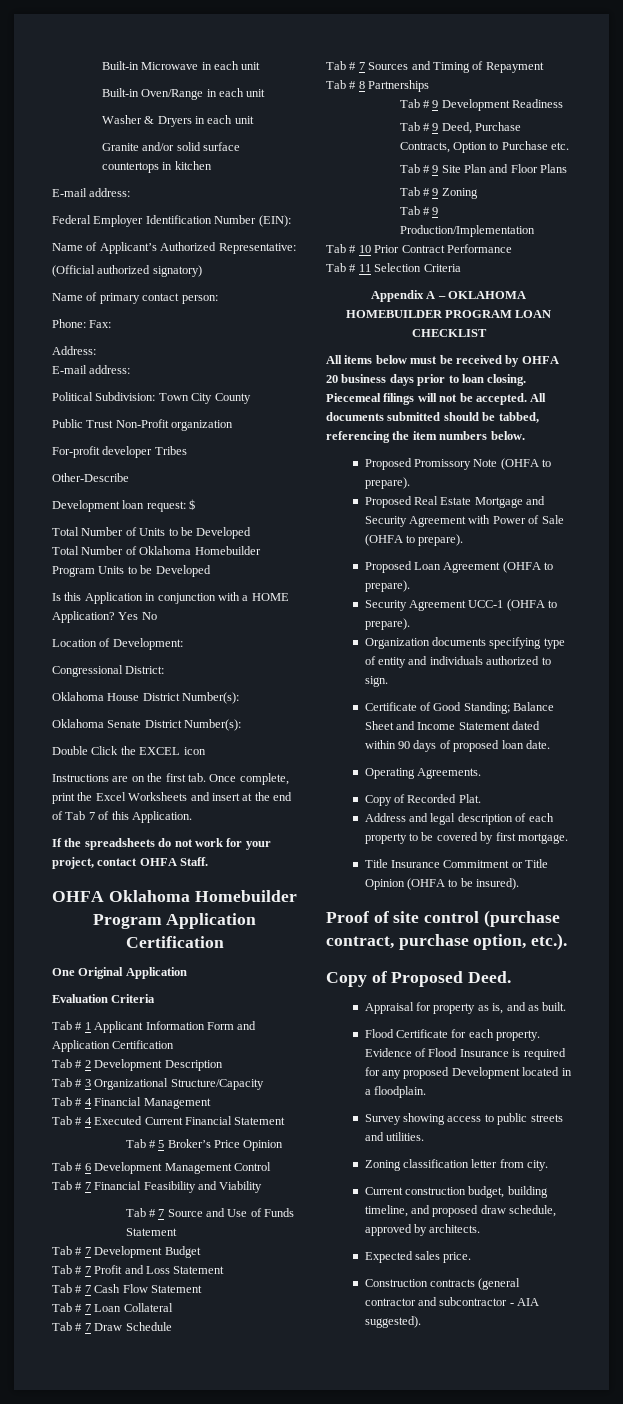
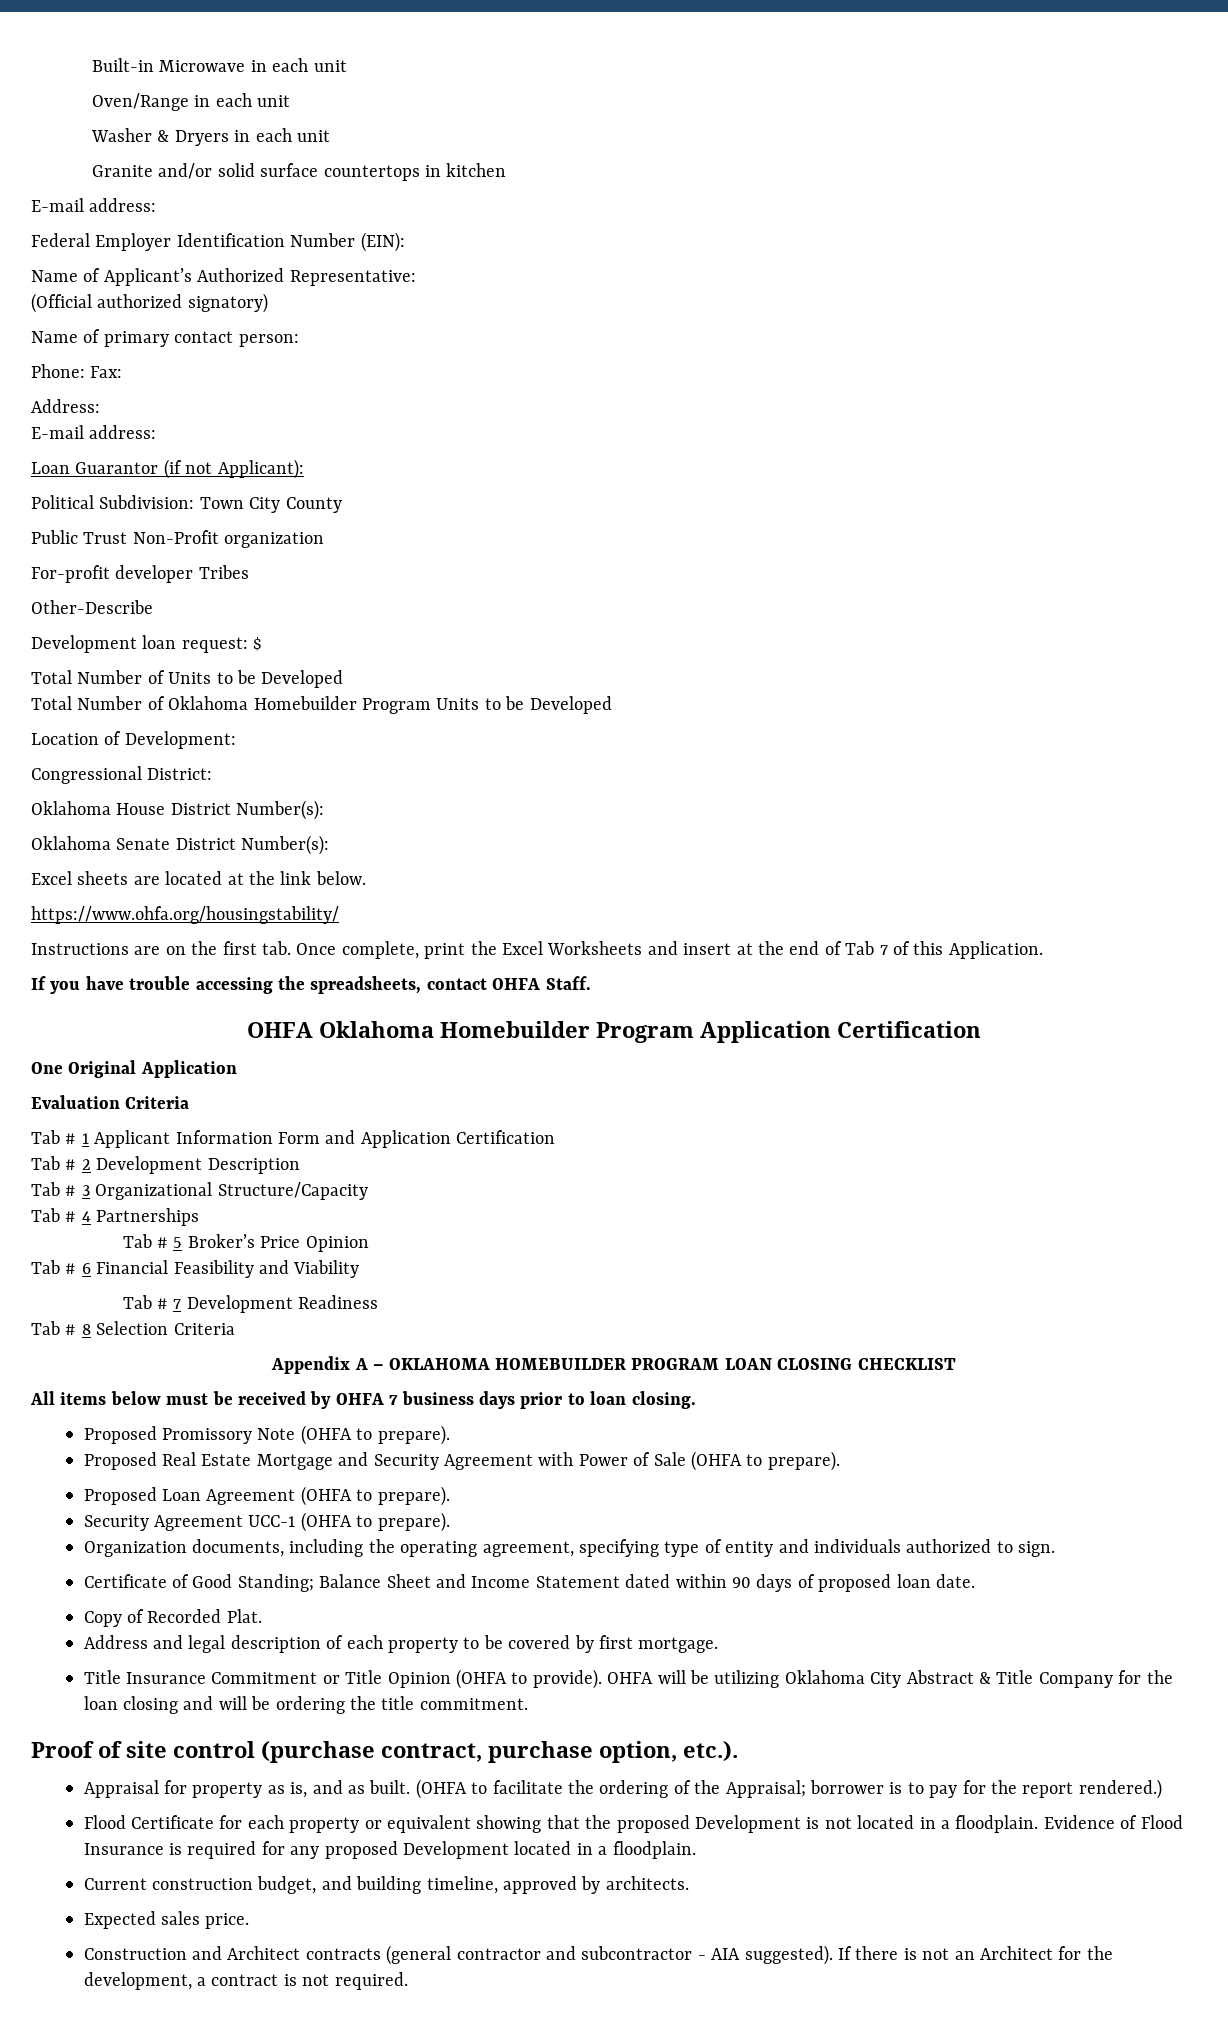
- Built-in Oven/Range in each unit
+ Oven/Range in each unit
+ Loan Guarantor (if not Applicant):
- Is this Application in conjunction with a HOME Application? Yes No
- Double Click the EXCEL icon
+ Excel sheets are located at the link below.
+ https://www.ohfa.org/housingstability/
- If the spreadsheets do not work for your project, contact OHFA Staff.
+ If you have trouble accessing the spreadsheets, contact OHFA Staff.
- Tab # 4 Financial Management
- Tab # 4 Executed Current Financial Statement
+ Tab # 4 Partnerships
- Tab # 6 Development Management Control
- Tab # 7 Financial Feasibility and Viability
+ Tab # 6 Financial Feasibility and Viability
- Tab # 7 Source and Use of Funds Statement
- Tab # 7 Development Budget
- Tab # 7 Profit and Loss Statement
- Tab # 7 Cash Flow Statement
- Tab # 7 Loan Collateral
- Tab # 7 Draw Schedule
- Tab # 7 Sources and Timing of Repayment
- Tab # 8 Partnerships
- Tab # 9 Development Readiness
- Tab # 9 Deed, Purchase Contracts, Option to Purchase etc.
- Tab # 9 Site Plan and Floor Plans
- Tab # 9 Zoning
- Tab # 9 Production/Implementation
- Tab # 10 Prior Contract Performance
- Tab # 11 Selection Criteria
+ Tab # 7 Development Readiness
+ Tab # 8 Selection Criteria
- Appendix A – OKLAHOMA HOMEBUILDER PROGRAM LOAN CHECKLIST
+ Appendix A – OKLAHOMA HOMEBUILDER PROGRAM LOAN CLOSING CHECKLIST
- All items below must be received by OHFA 20 business days prior to loan closing. Piecemeal filings will not be accepted. All documents submitted should be tabbed, referencing the item numbers below.
+ All items below must be received by OHFA 7 business days prior to loan closing.
- Organization documents specifying type of entity and individuals authorized to sign.
+ Organization documents, including the operating agreement, specifying type of entity and individuals authorized to sign.
- Operating Agreements.
- Title Insurance Commitment or Title Opinion (OHFA to be insured).
+ Title Insurance Commitment or Title Opinion (OHFA to provide). OHFA will be utilizing Oklahoma City Abstract & Title Company for the loan closing and will be ordering the title commitment.
- Copy of Proposed Deed.
- Appraisal for property as is, and as built.
- Flood Certificate for each property.
+ Appraisal for property as is, and as built. (OHFA to facilitate the ordering of the Appraisal; borrower is to pay for the report rendered.)
+ Flood Certificate for each property or equivalent showing that the proposed Development is not located in a floodplain.
- Survey showing access to public streets and utilities.
- Zoning classification letter from city.
- Current construction budget, building timeline, and proposed draw schedule, approved by architects.
+ Current construction budget, and building timeline, approved by architects.
- Construction contracts (general contractor and subcontractor - AIA suggested).
+ Construction and Architect contracts (general contractor and subcontractor - AIA suggested).
+ If there is not an Architect for the development, a contract is not required.

